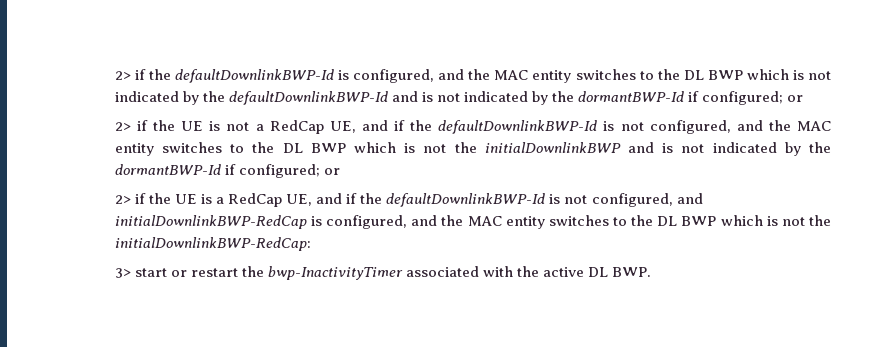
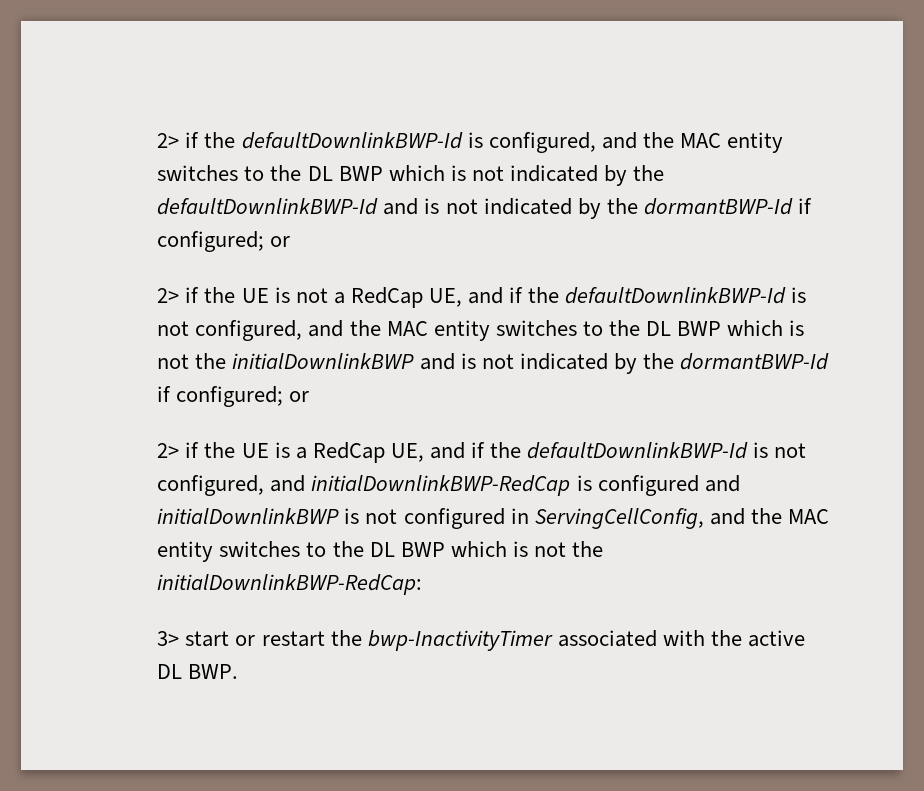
- 2> if the UE is a RedCap UE, and if the defaultDownlinkBWP-Id is not configured, and initialDownlinkBWP-RedCap is configured, and the MAC entity switches to the DL BWP which is not the initialDownlinkBWP-RedCap:
+ 2> if the UE is a RedCap UE, and if the defaultDownlinkBWP-Id is not configured, and initialDownlinkBWP-RedCap is configured and initialDownlinkBWP is not configured in ServingCellConfig, and the MAC entity switches to the DL BWP which is not the initialDownlinkBWP-RedCap:

